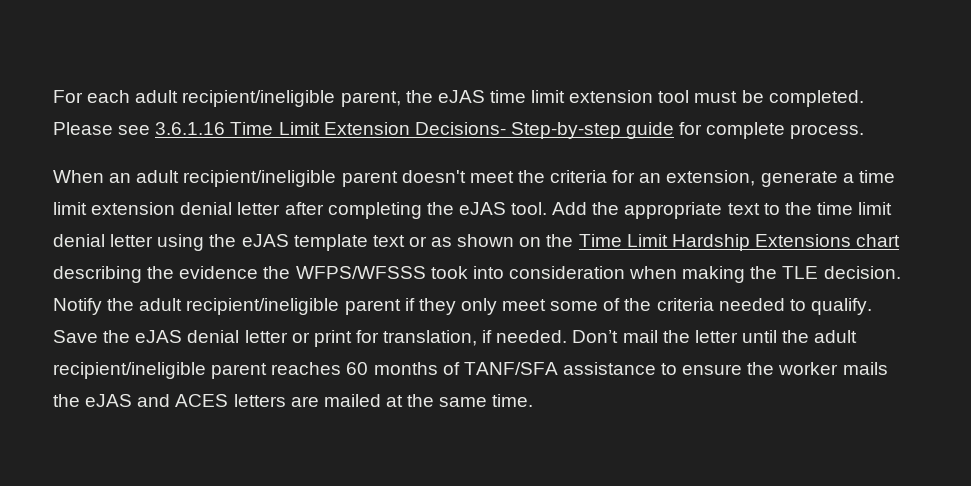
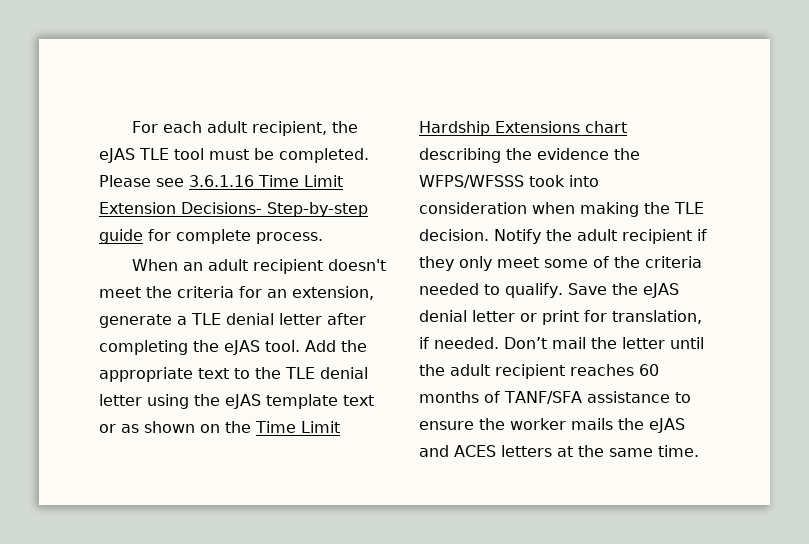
- For each adult recipient/ineligible parent, the eJAS time limit extension tool must be completed.
+ For each adult recipient, the eJAS TLE tool must be completed.
- When an adult recipient/ineligible parent doesn't meet the criteria for an extension, generate a time limit extension denial letter after completing the eJAS tool.
+ When an adult recipient doesn't meet the criteria for an extension, generate a TLE denial letter after completing the eJAS tool.
- Add the appropriate text to the time limit denial letter using the eJAS template text or as shown on the Time Limit Hardship Extensions chart describing the evidence the WFPS/WFSSS took into consideration when making the TLE decision.
+ Add the appropriate text to the TLE denial letter using the eJAS template text or as shown on the Time Limit Hardship Extensions chart describing the evidence the WFPS/WFSSS took into consideration when making the TLE decision.
- Notify the adult recipient/ineligible parent if they only meet some of the criteria needed to qualify.
+ Notify the adult recipient if they only meet some of the criteria needed to qualify.
- Don’t mail the letter until the adult recipient/ineligible parent reaches 60 months of TANF/SFA assistance to ensure the worker mails the eJAS and ACES letters are mailed at the same time.
+ Don’t mail the letter until the adult recipient reaches 60 months of TANF/SFA assistance to ensure the worker mails the eJAS and ACES letters at the same time.

